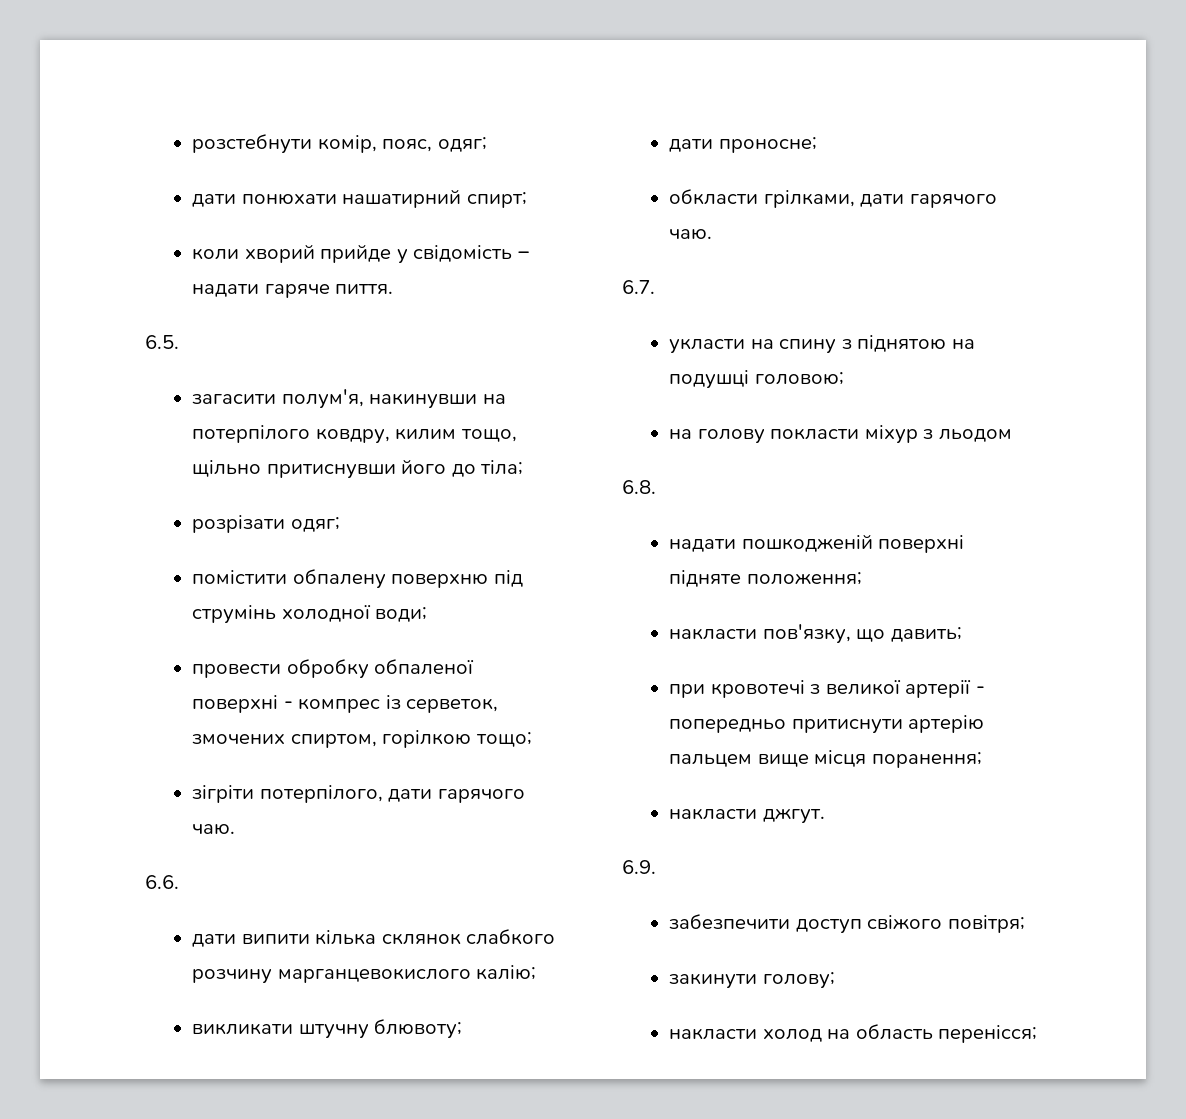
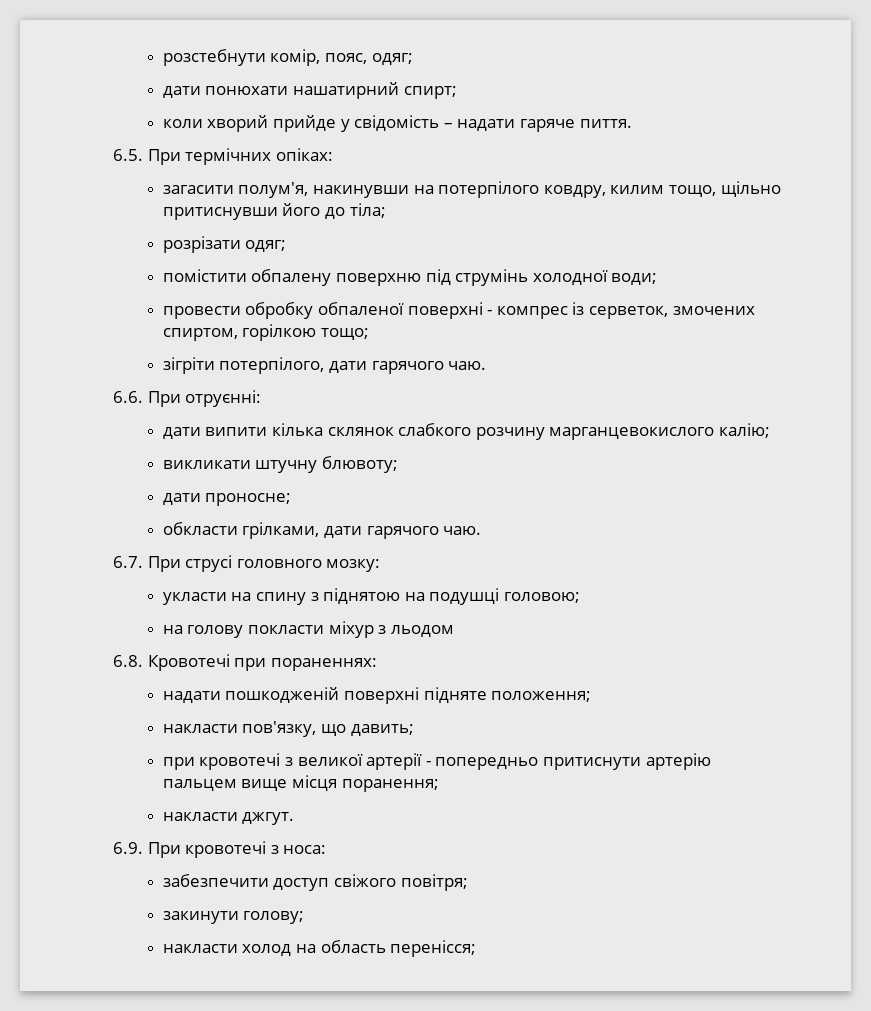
- 6.5.
+ 6.5. При термічних опіках:
- 6.6.
+ 6.6. При отруєнні:
- 6.7.
+ 6.7. При струсі головного мозку:
- 6.8.
+ 6.8. Кровотечі при пораненнях:
- 6.9.
+ 6.9. При кровотечі з носа:

